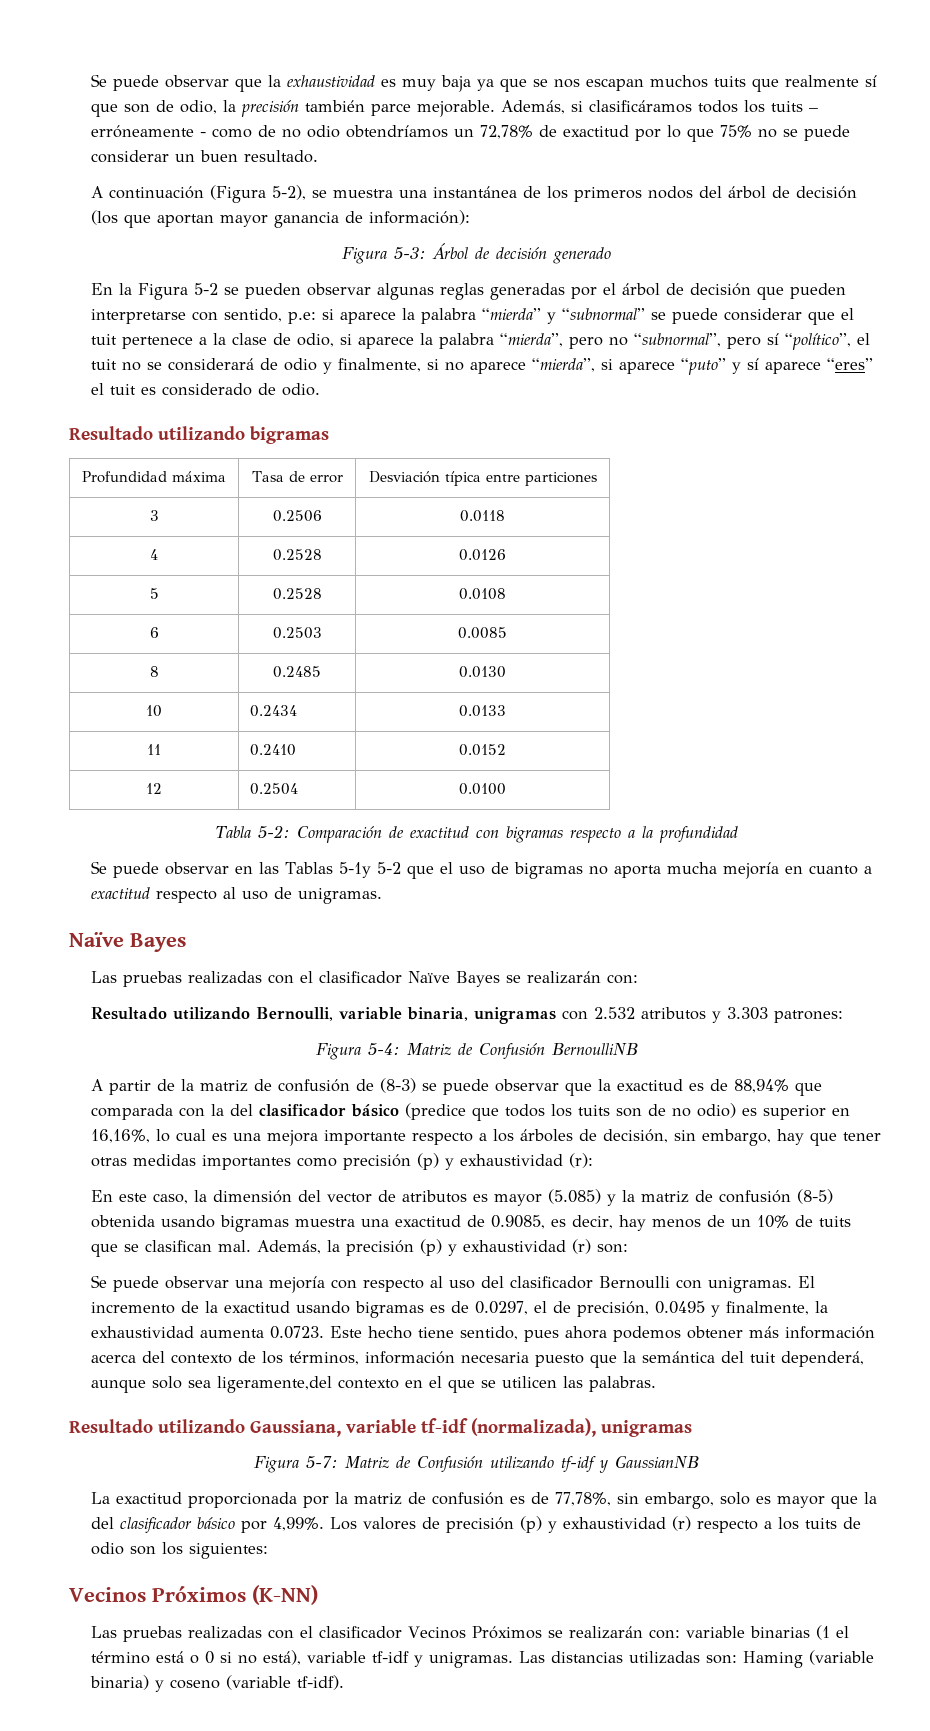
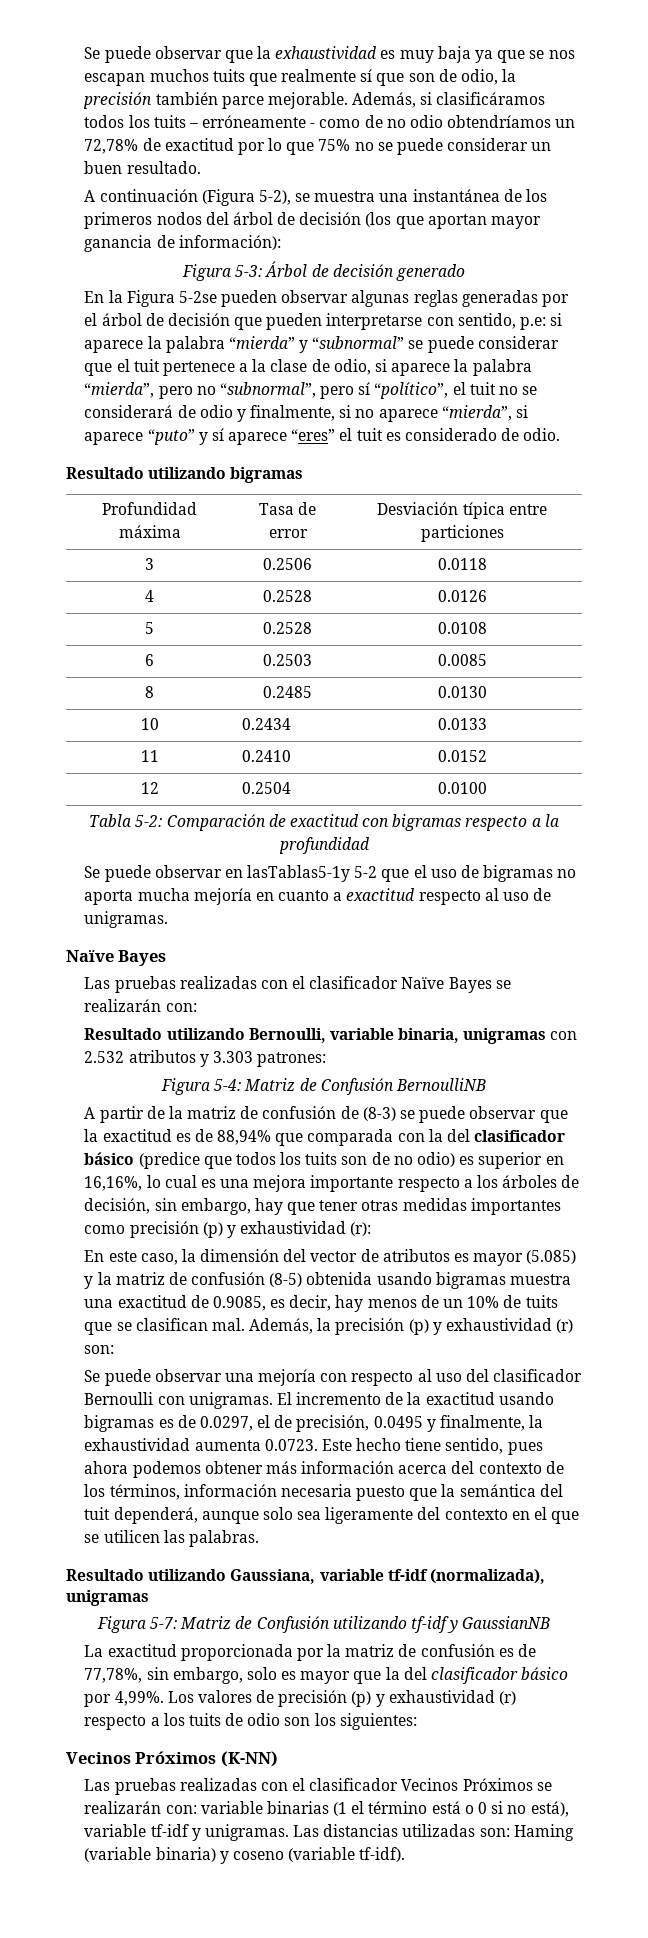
- En la Figura 5-2 se pueden observar algunas reglas generadas por el árbol de decisión que pueden interpretarse con sentido, p.e:
+ En la Figura 5-2se pueden observar algunas reglas generadas por el árbol de decisión que pueden interpretarse con sentido, p.e:
- Se puede observar en las Tablas 5-1y 5-2 que el uso de bigramas no aporta mucha mejoría en cuanto a exactitud respecto al uso de unigramas.
+ Se puede observar en lasTablas5-1y 5-2 que el uso de bigramas no aporta mucha mejoría en cuanto a exactitud respecto al uso de unigramas.
- El incremento de la exactitud usando bigramas es de 0.0297, el de precisión, 0.0495 y finalmente, la exhaustividad aumenta 0.0723. Este hecho tiene sentido, pues ahora podemos obtener más información acerca del contexto de los términos, información necesaria puesto que la semántica del tuit dependerá, aunque solo sea ligeramente,del contexto en el que se utilicen las palabras.
+ El incremento de la exactitud usando bigramas es de 0.0297, el de precisión, 0.0495 y finalmente, la exhaustividad aumenta 0.0723. Este hecho tiene sentido, pues ahora podemos obtener más información acerca del contexto de los términos, información necesaria puesto que la semántica del tuit dependerá, aunque solo sea ligeramente del contexto en el que se utilicen las palabras.

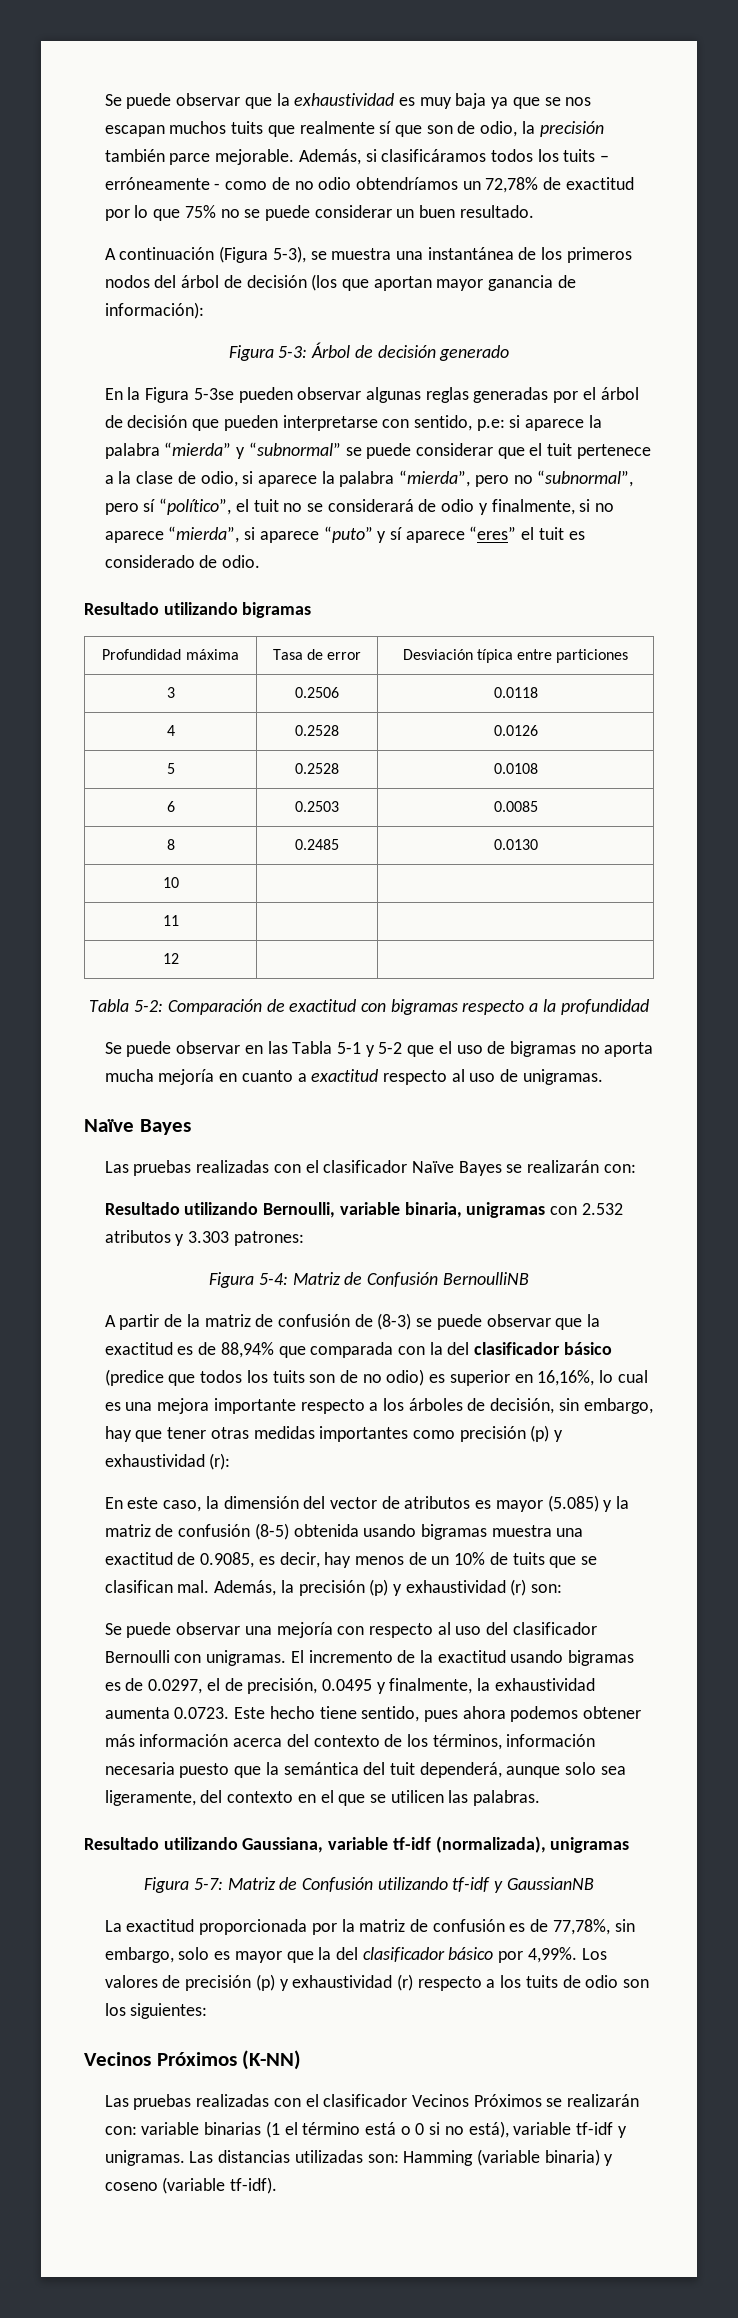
- A continuación (Figura 5-2), se muestra una instantánea de los primeros nodos del árbol de decisión (los que aportan mayor ganancia de información):
+ A continuación (Figura 5-3), se muestra una instantánea de los primeros nodos del árbol de decisión (los que aportan mayor ganancia de información):
- En la Figura 5-2se pueden observar algunas reglas generadas por el árbol de decisión que pueden interpretarse con sentido, p.e:
+ En la Figura 5-3se pueden observar algunas reglas generadas por el árbol de decisión que pueden interpretarse con sentido, p.e:
- 10 | 0.2434 | 0.0133
+ 10 | |
- 11 | 0.2410 | 0.0152
+ 11 | |
- 12 | 0.2504 | 0.0100
+ 12 | |
- Se puede observar en lasTablas5-1y 5-2 que el uso de bigramas no aporta mucha mejoría en cuanto a exactitud respecto al uso de unigramas.
+ Se puede observar en las Tabla 5-1 y 5-2 que el uso de bigramas no aporta mucha mejoría en cuanto a exactitud respecto al uso de unigramas.
- El incremento de la exactitud usando bigramas es de 0.0297, el de precisión, 0.0495 y finalmente, la exhaustividad aumenta 0.0723. Este hecho tiene sentido, pues ahora podemos obtener más información acerca del contexto de los términos, información necesaria puesto que la semántica del tuit dependerá, aunque solo sea ligeramente del contexto en el que se utilicen las palabras.
+ El incremento de la exactitud usando bigramas es de 0.0297, el de precisión, 0.0495 y finalmente, la exhaustividad aumenta 0.0723. Este hecho tiene sentido, pues ahora podemos obtener más información acerca del contexto de los términos, información necesaria puesto que la semántica del tuit dependerá, aunque solo sea ligeramente, del contexto en el que se utilicen las palabras.
- Las distancias utilizadas son: Haming (variable binaria) y coseno (variable tf-idf).
+ Las distancias utilizadas son: Hamming (variable binaria) y coseno (variable tf-idf).

